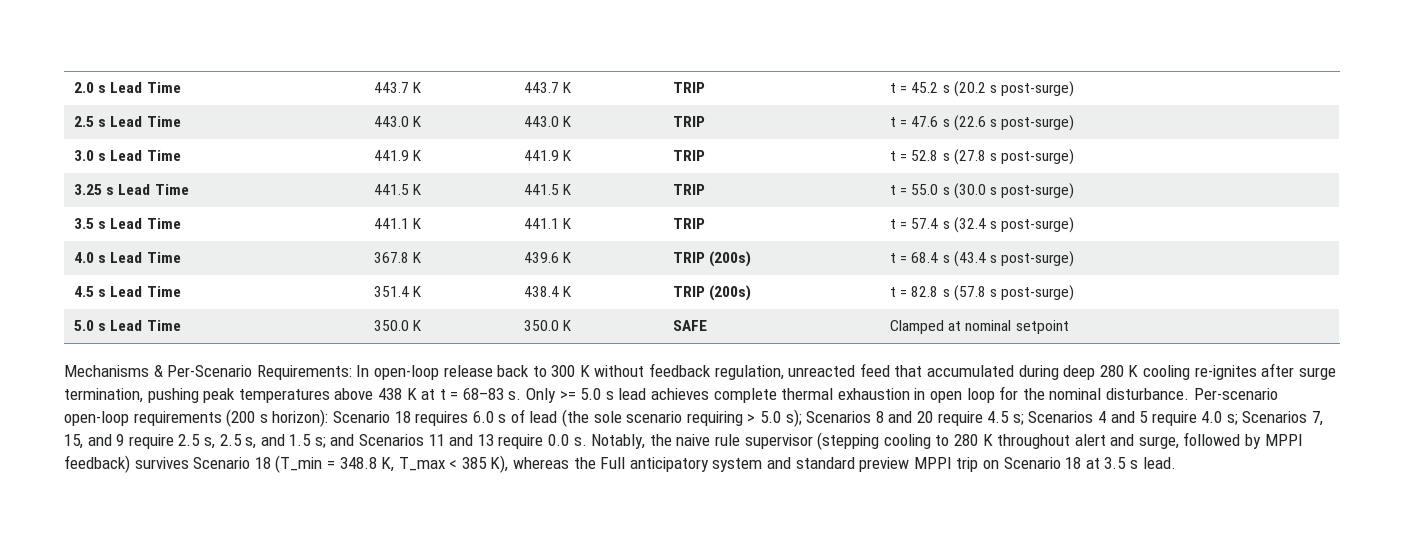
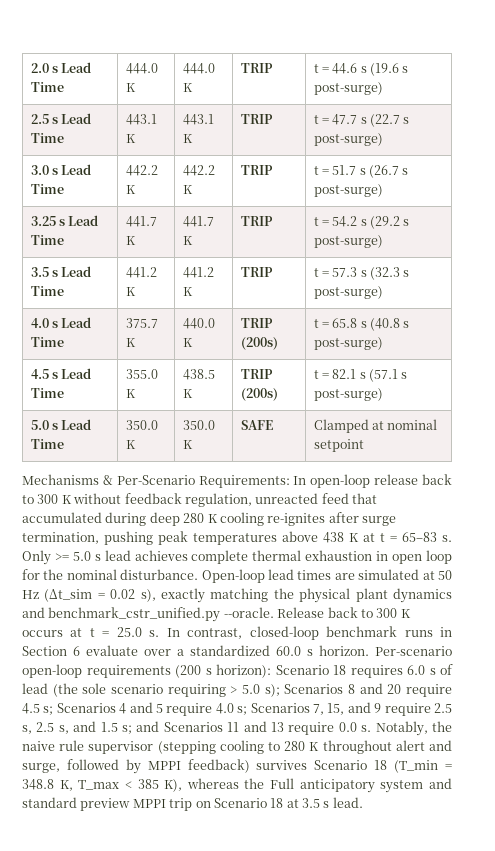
- 2.0 s Lead Time | 443.7 K | 443.7 K | TRIP | t = 45.2 s (20.2 s post-surge)
+ 2.0 s Lead Time | 444.0 K | 444.0 K | TRIP | t = 44.6 s (19.6 s post-surge)
- 2.5 s Lead Time | 443.0 K | 443.0 K | TRIP | t = 47.6 s (22.6 s post-surge)
+ 2.5 s Lead Time | 443.1 K | 443.1 K | TRIP | t = 47.7 s (22.7 s post-surge)
- 3.0 s Lead Time | 441.9 K | 441.9 K | TRIP | t = 52.8 s (27.8 s post-surge)
+ 3.0 s Lead Time | 442.2 K | 442.2 K | TRIP | t = 51.7 s (26.7 s post-surge)
- 3.25 s Lead Time | 441.5 K | 441.5 K | TRIP | t = 55.0 s (30.0 s post-surge)
+ 3.25 s Lead Time | 441.7 K | 441.7 K | TRIP | t = 54.2 s (29.2 s post-surge)
- 3.5 s Lead Time | 441.1 K | 441.1 K | TRIP | t = 57.4 s (32.4 s post-surge)
+ 3.5 s Lead Time | 441.2 K | 441.2 K | TRIP | t = 57.3 s (32.3 s post-surge)
- 4.0 s Lead Time | 367.8 K | 439.6 K | TRIP (200s) | t = 68.4 s (43.4 s post-surge)
+ 4.0 s Lead Time | 375.7 K | 440.0 K | TRIP (200s) | t = 65.8 s (40.8 s post-surge)
- 4.5 s Lead Time | 351.4 K | 438.4 K | TRIP (200s) | t = 82.8 s (57.8 s post-surge)
+ 4.5 s Lead Time | 355.0 K | 438.5 K | TRIP (200s) | t = 82.1 s (57.1 s post-surge)
- Mechanisms & Per-Scenario Requirements: In open-loop release back to 300 K without feedback regulation, unreacted feed that accumulated during deep 280 K cooling re-ignites after surge termination, pushing peak temperatures above 438 K at t = 68–83 s.
+ Mechanisms & Per-Scenario Requirements: In open-loop release back to 300 K without feedback regulation, unreacted feed that accumulated during deep 280 K cooling re-ignites after surge termination, pushing peak temperatures above 438 K at t = 65–83 s.
+ Open-loop lead times are simulated at 50 Hz (Δt_sim = 0.02 s), exactly matching the physical plant dynamics and benchmark_cstr_unified.py --oracle. Release back to 300 K occurs at t = 25.0 s. In contrast, closed-loop benchmark runs in Section 6 evaluate over a standardized 60.0 s horizon.

